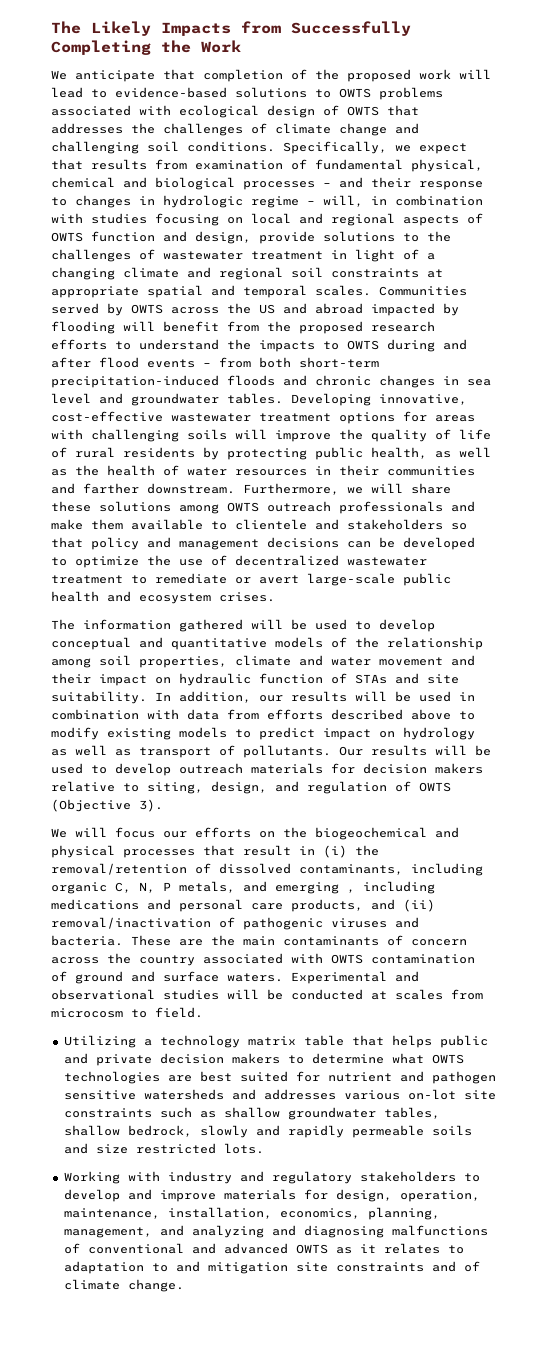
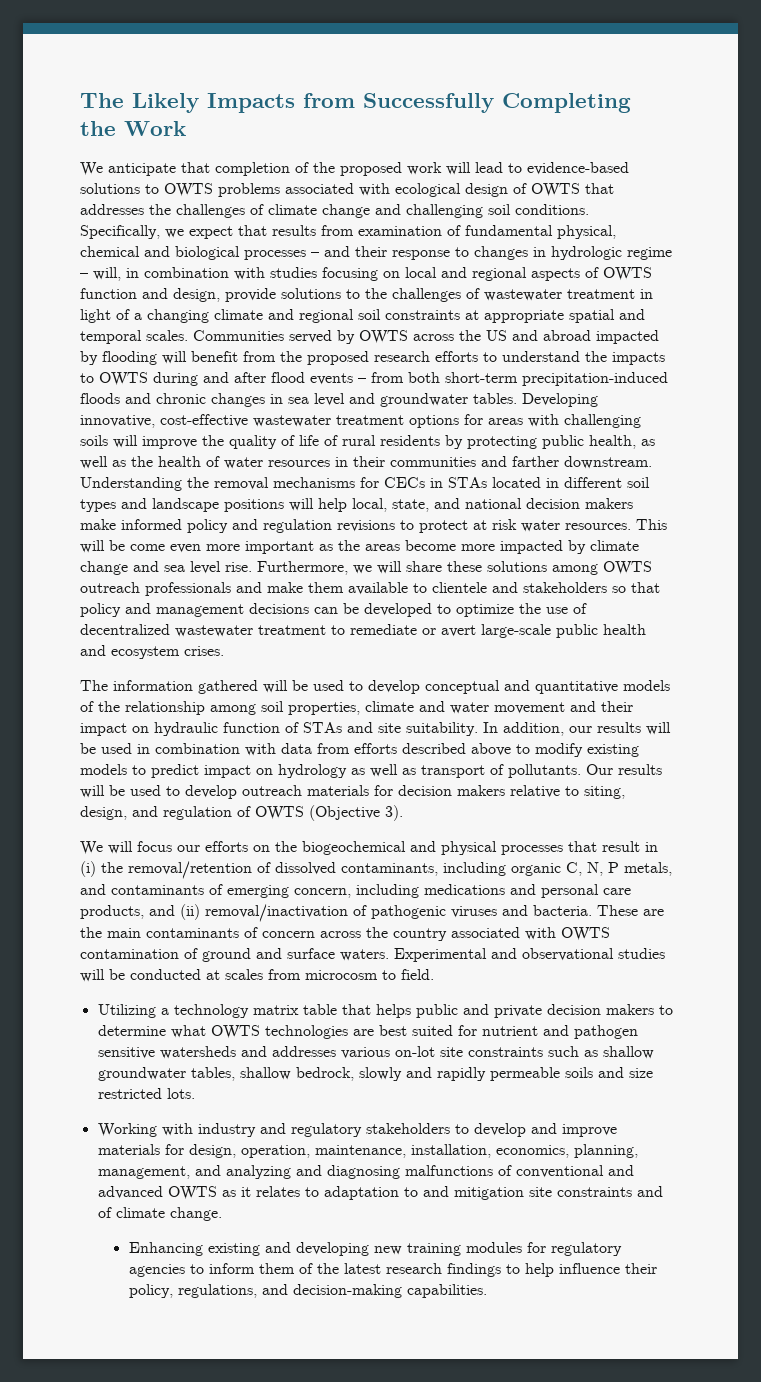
+ Understanding the removal mechanisms for CECs in STAs located in different soil types and landscape positions will help local, state, and national decision makers make informed policy and regulation revisions to protect at risk water resources. This will be come even more important as the areas become more impacted by climate change and sea level rise.
- We will focus our efforts on the biogeochemical and physical processes that result in (i) the removal/retention of dissolved contaminants, including organic C, N, P metals, and emerging , including medications and personal care products, and (ii) removal/inactivation of pathogenic viruses and bacteria.
+ We will focus our efforts on the biogeochemical and physical processes that result in (i) the removal/retention of dissolved contaminants, including organic C, N, P metals, and contaminants of emerging concern, including medications and personal care products, and (ii) removal/inactivation of pathogenic viruses and bacteria.
+ Enhancing existing and developing new training modules for regulatory agencies to inform them of the latest research findings to help influence their policy, regulations, and decision-making capabilities.

